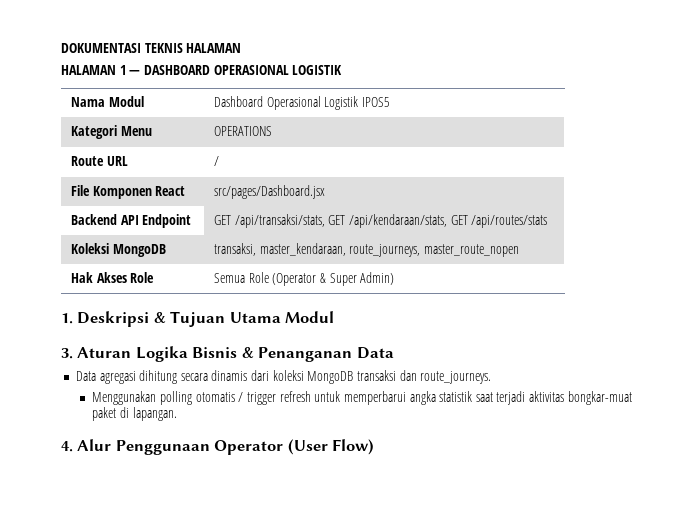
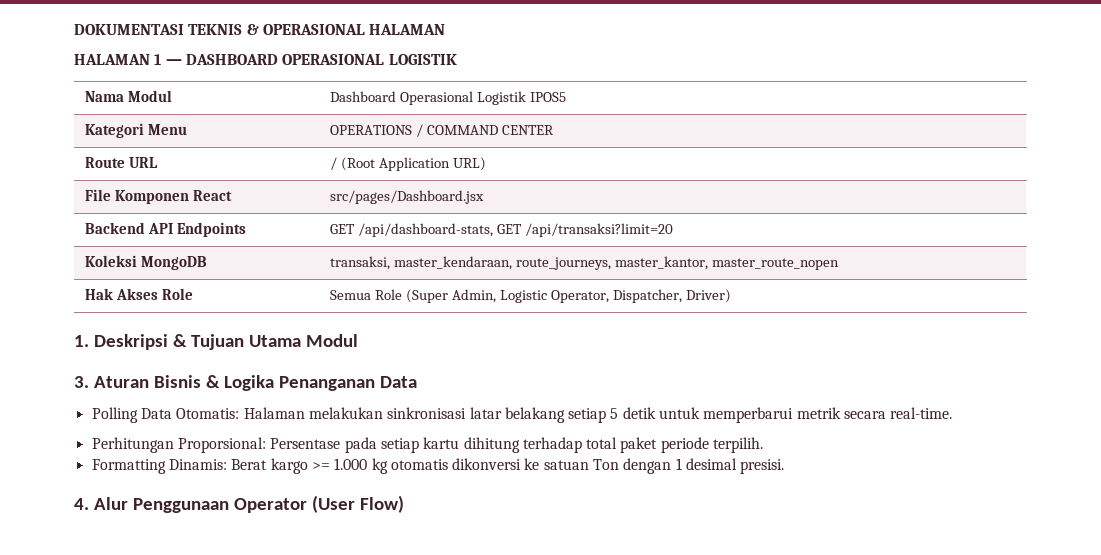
- DOKUMENTASI TEKNIS HALAMAN
+ DOKUMENTASI TEKNIS & OPERASIONAL HALAMAN
- Kategori Menu | OPERATIONS
+ Kategori Menu | OPERATIONS / COMMAND CENTER
- Route URL | /
+ Route URL | / (Root Application URL)
- Backend API Endpoint | GET /api/transaksi/stats, GET /api/kendaraan/stats, GET /api/routes/stats
+ Backend API Endpoints | GET /api/dashboard-stats, GET /api/transaksi?limit=20
- Koleksi MongoDB | transaksi, master_kendaraan, route_journeys, master_route_nopen
+ Koleksi MongoDB | transaksi, master_kendaraan, route_journeys, master_kantor, master_route_nopen
- Hak Akses Role | Semua Role (Operator & Super Admin)
+ Hak Akses Role | Semua Role (Super Admin, Logistic Operator, Dispatcher, Driver)
- 3. Aturan Logika Bisnis & Penanganan Data
+ 3. Aturan Bisnis & Logika Penanganan Data
- Data agregasi dihitung secara dinamis dari koleksi MongoDB transaksi dan route_journeys.
- Menggunakan polling otomatis / trigger refresh untuk memperbarui angka statistik saat terjadi aktivitas bongkar-muat paket di lapangan.
+ Polling Data Otomatis: Halaman melakukan sinkronisasi latar belakang setiap 5 detik untuk memperbarui metrik secara real-time.
+ Perhitungan Proporsional: Persentase pada setiap kartu dihitung terhadap total paket periode terpilih.
+ Formatting Dinamis: Berat kargo >= 1.000 kg otomatis dikonversi ke satuan Ton dengan 1 desimal presisi.

